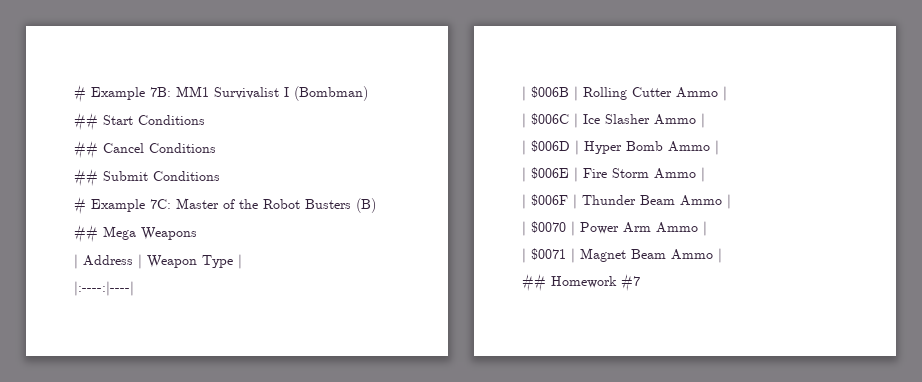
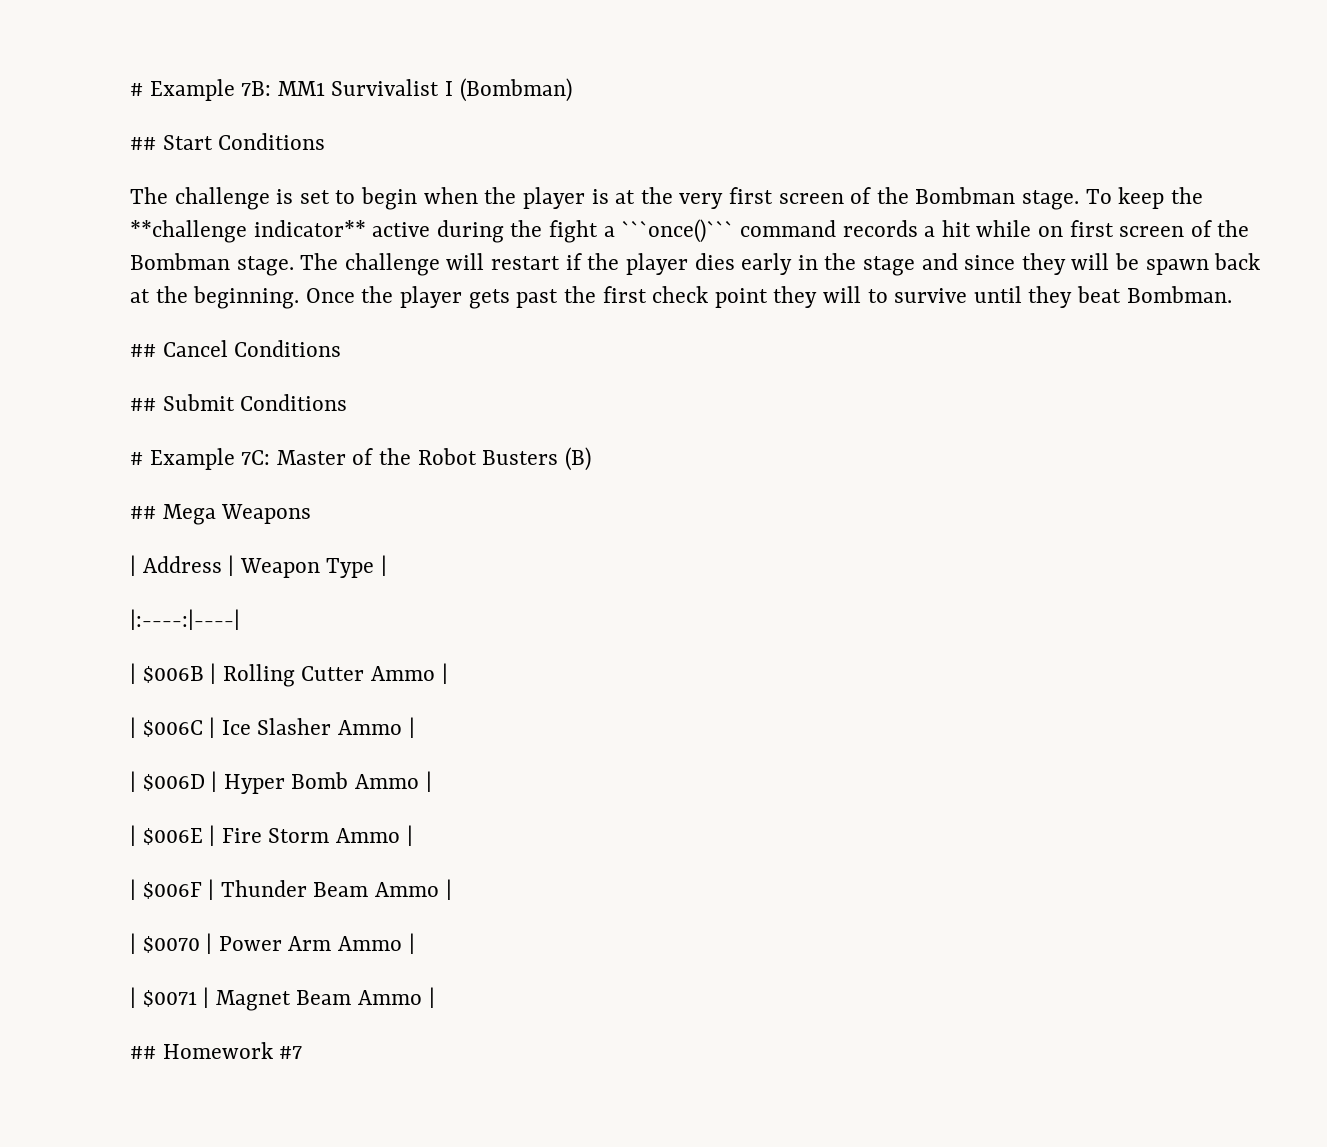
+ The challenge is set to begin when the player is at the very first screen of the Bombman stage. To keep the **challenge indicator** active during the fight a ```once()``` command records a hit while on first screen of the Bombman stage. The challenge will restart if the player dies early in the stage and since they will be spawn back at the beginning. Once the player gets past the first check point they will to survive until they beat Bombman.

